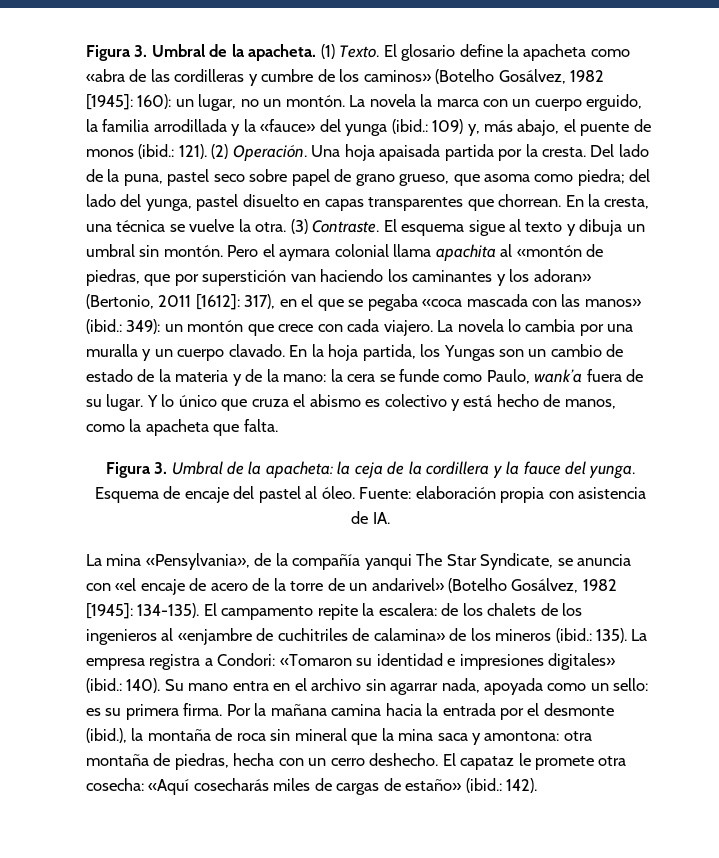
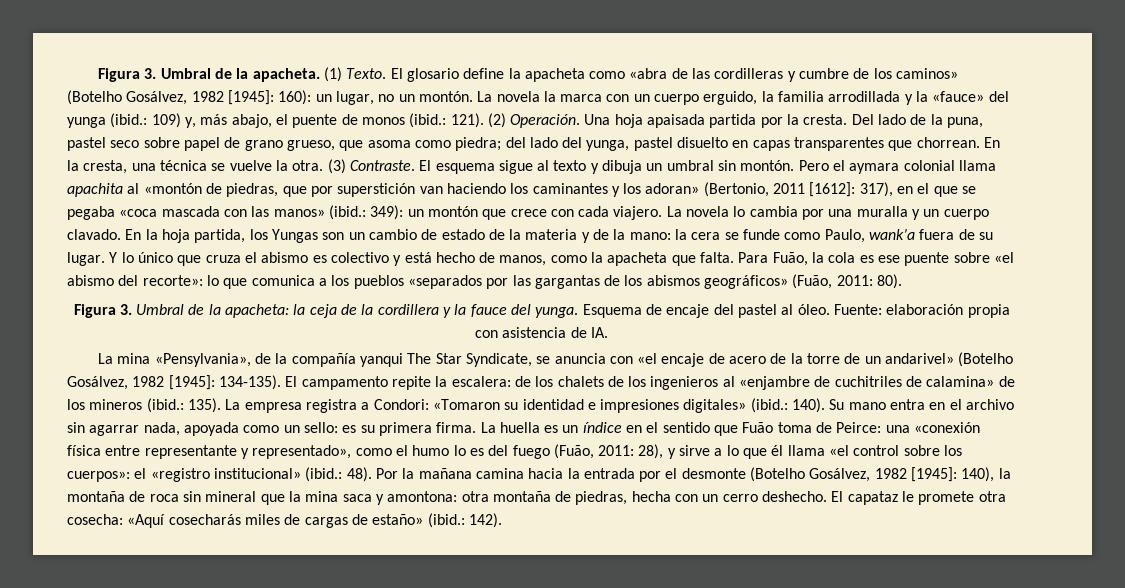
+ Para Fuão, la cola es ese puente sobre «el abismo del recorte»: lo que comunica a los pueblos «separados por las gargantas de los abismos geográficos» (Fuão, 2011: 80).
+ La huella es un índice en el sentido que Fuão toma de Peirce: una «conexión física entre representante y representado», como el humo lo es del fuego (Fuão, 2011: 28), y sirve a lo que él llama «el control sobre los cuerpos»: el «registro institucional» (ibid.: 48).
- Por la mañana camina hacia la entrada por el desmonte (ibid.), la montaña de roca sin mineral que la mina saca y amontona: otra montaña de piedras, hecha con un cerro deshecho.
+ Por la mañana camina hacia la entrada por el desmonte (Botelho Gosálvez, 1982 [1945]: 140), la montaña de roca sin mineral que la mina saca y amontona: otra montaña de piedras, hecha con un cerro deshecho.

